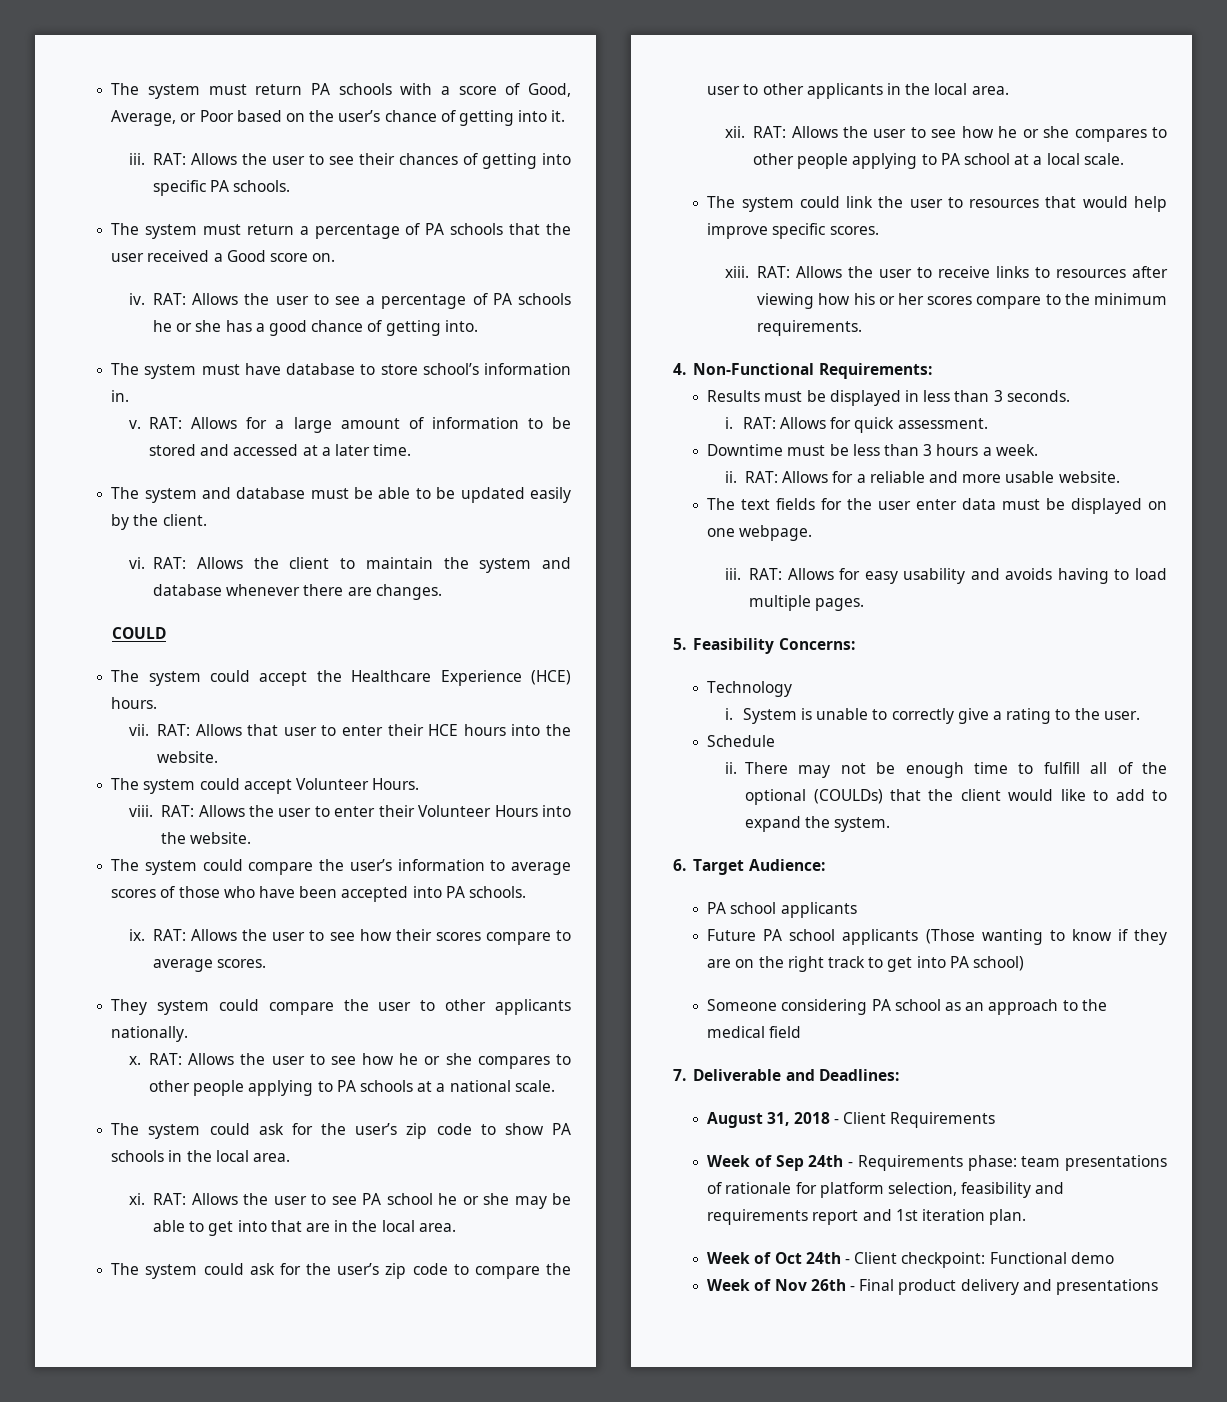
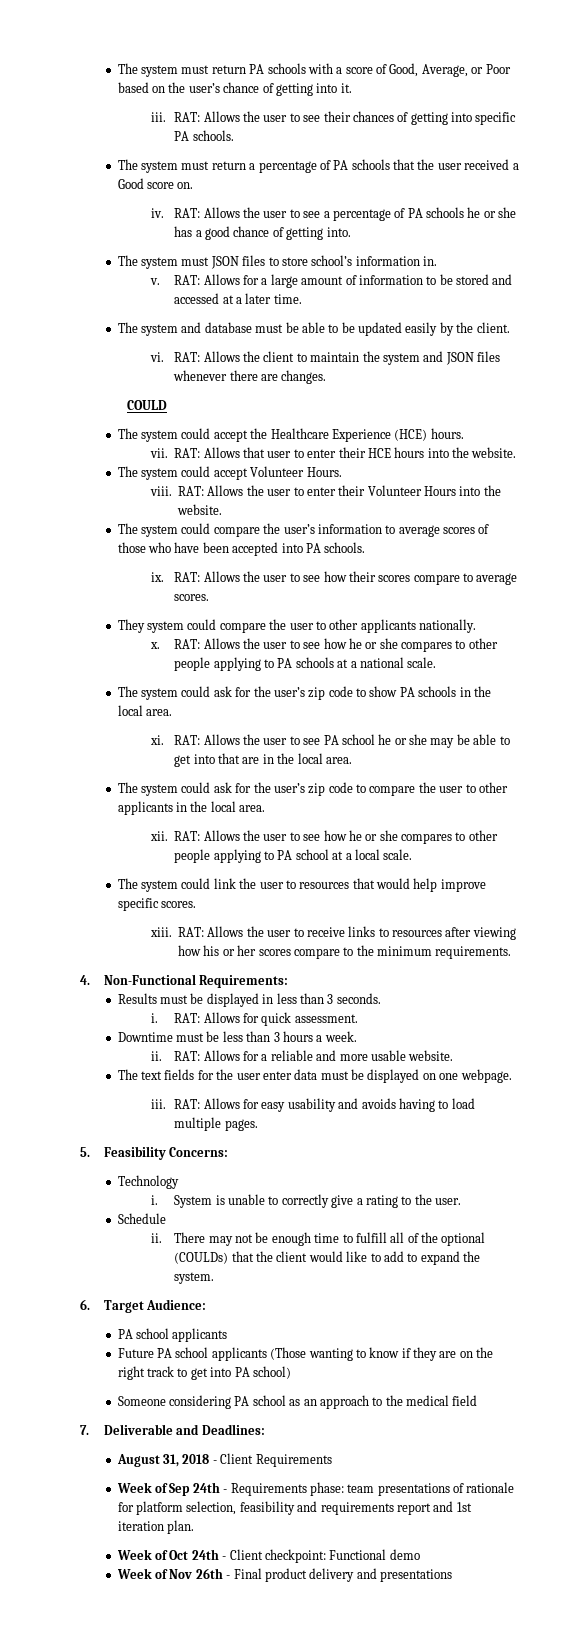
- The system must have database to store school’s information in.
+ The system must JSON files to store school’s information in.
- RAT: Allows the client to maintain the system and database whenever there are changes.
+ RAT: Allows the client to maintain the system and JSON files whenever there are changes.

